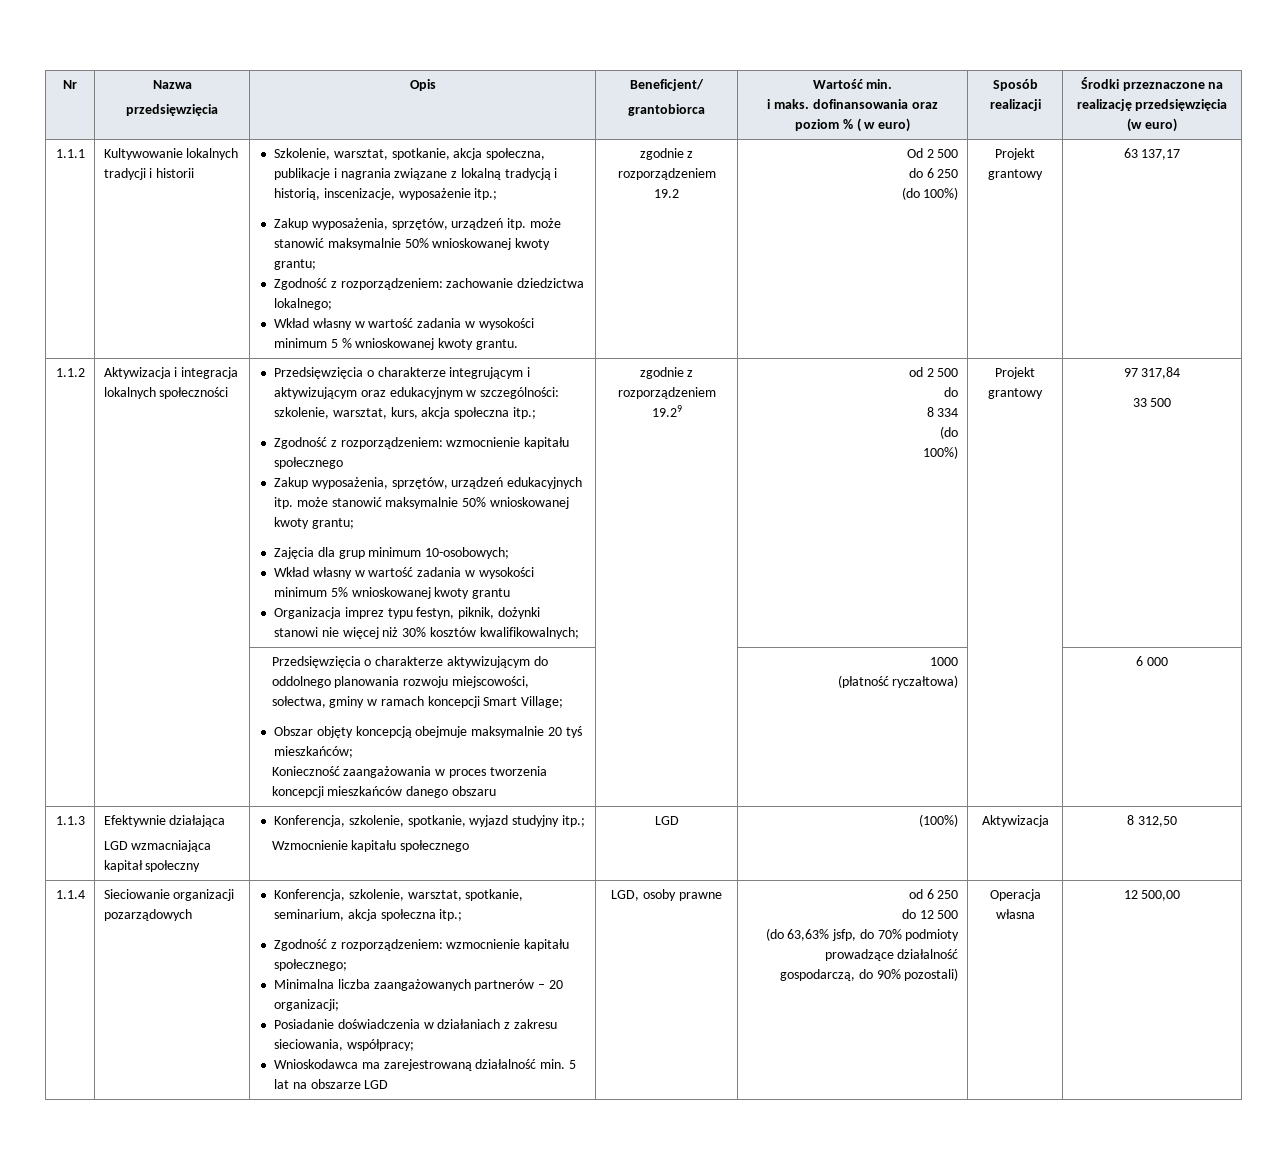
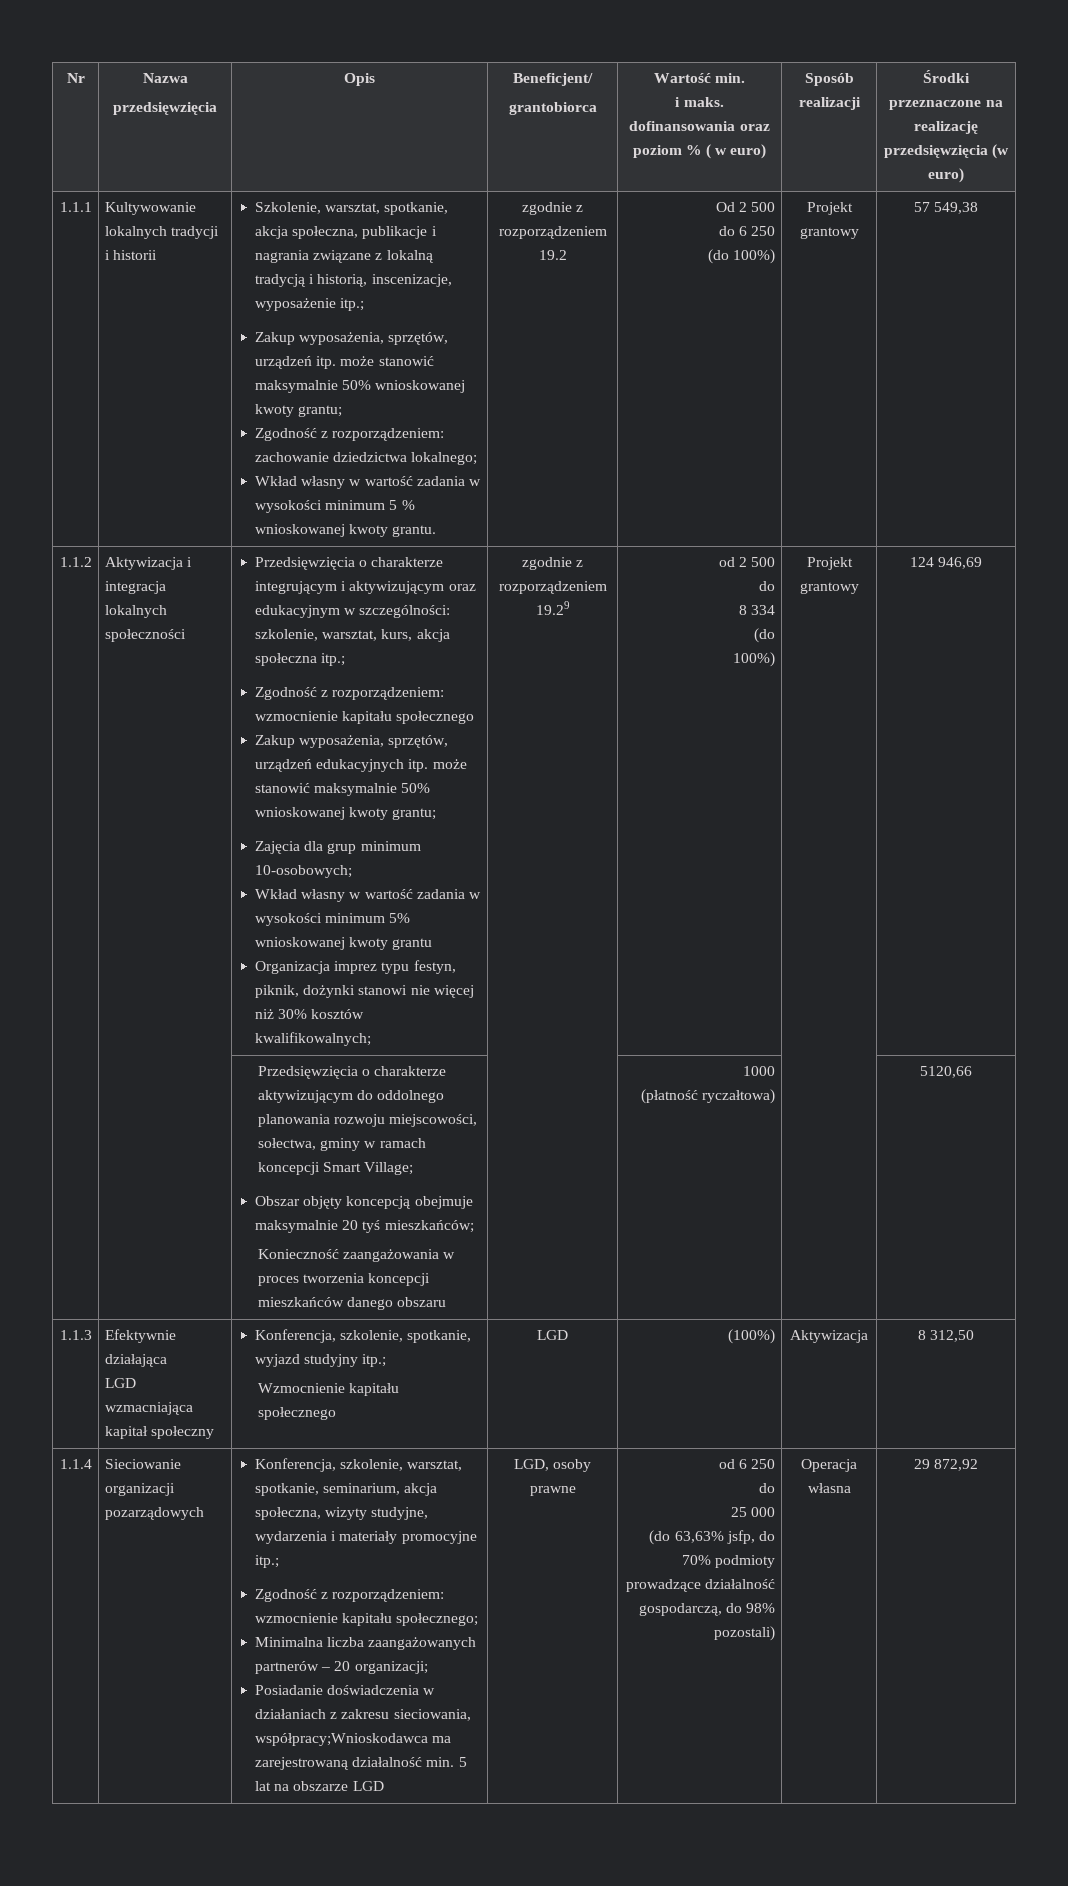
- 63 137,17
+ 57 549,38
- 97 317,84
- 33 500
+ 124 946,69
  | | Przedsięwzięcia o charakterze aktywizującym do oddolnego planowania rozwoju miejscowości, sołectwa, gminy w ramach koncepcji Smart Village;
  Obszar objęty koncepcją obejmuje maksymalnie 20 tyś mieszkańców;
  Konieczność zaangażowania w proces tworzenia koncepcji mieszkańców danego obszaru | | 1000
- (płatność ryczałtowa) | | 6 000
+ (płatność ryczałtowa) | | 5120,66
- Konferencja, szkolenie, warsztat, spotkanie, seminarium, akcja społeczna itp.;
+ Konferencja, szkolenie, warsztat, spotkanie, seminarium, akcja społeczna, wizyty studyjne, wydarzenia i materiały promocyjne itp.;
- Posiadanie doświadczenia w działaniach z zakresu sieciowania, współpracy;
- Wnioskodawca ma zarejestrowaną działalność min. 5 lat na obszarze LGD
+ Posiadanie doświadczenia w działaniach z zakresu sieciowania, współpracy;Wnioskodawca ma zarejestrowaną działalność min. 5 lat na obszarze LGD
  od 6 250
- do 12 500
+ do
+ 25 000
- (do 63,63% jsfp, do 70% podmioty prowadzące działalność gospodarczą, do 90% pozostali)
+ (do 63,63% jsfp, do 70% podmioty prowadzące działalność gospodarczą, do 98% pozostali)
- 12 500,00
+ 29 872,92

